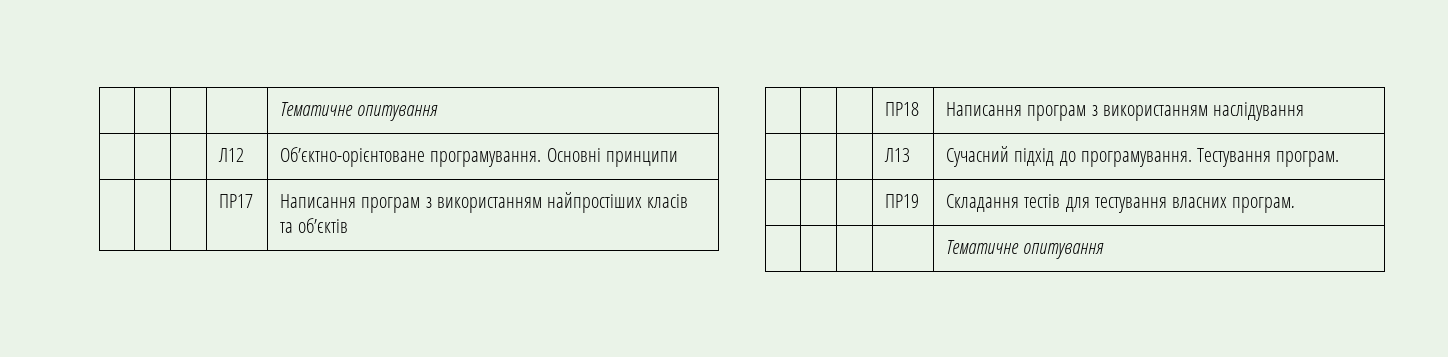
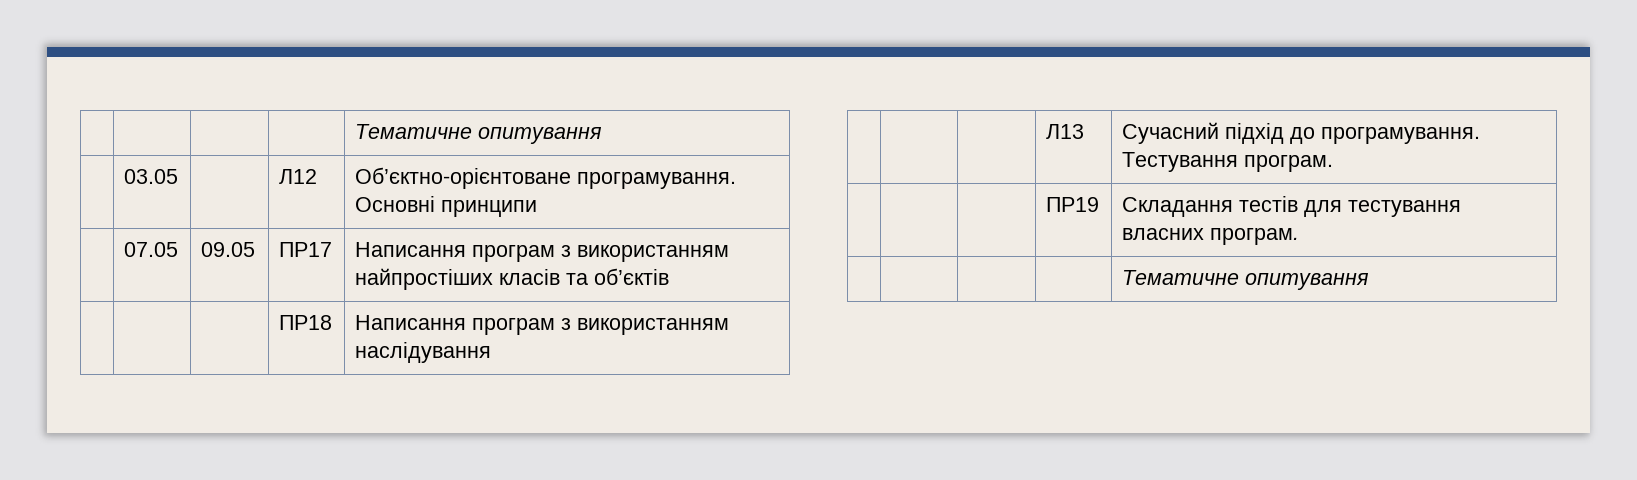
- | | | Л12 | Об’єктно-орієнтоване програмування. Основні принципи
+ | 03.05 | | Л12 | Об’єктно-орієнтоване програмування. Основні принципи
- | | | ПР17 | Написання програм з використанням найпростіших класів та об’єктів
+ | 07.05 | 09.05 | ПР17 | Написання програм з використанням найпростіших класів та об’єктів

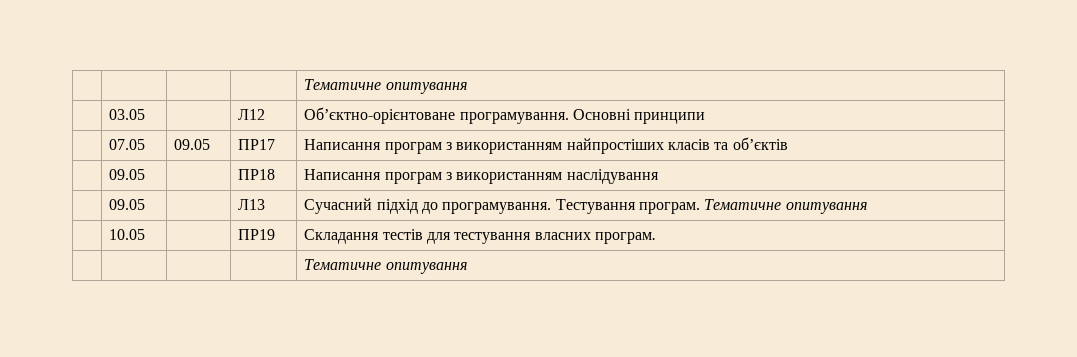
- | | | ПР18 | Написання програм з використанням наслідування
+ | 09.05 | | ПР18 | Написання програм з використанням наслідування
- | | | Л13 | Сучасний підхід до програмування. Тестування програм.
- | | | ПР19 | Складання тестів для тестування власних програм.
+ | 09.05 | | Л13 | Сучасний підхід до програмування. Тестування програм. Тематичне опитування
+ | 10.05 | | ПР19 | Складання тестів для тестування власних програм.

